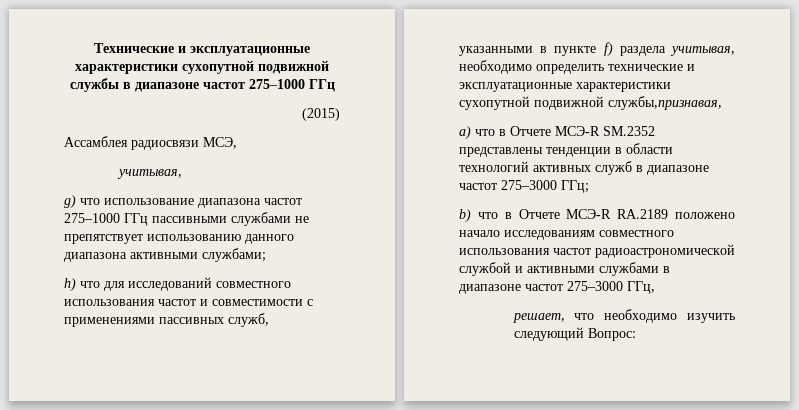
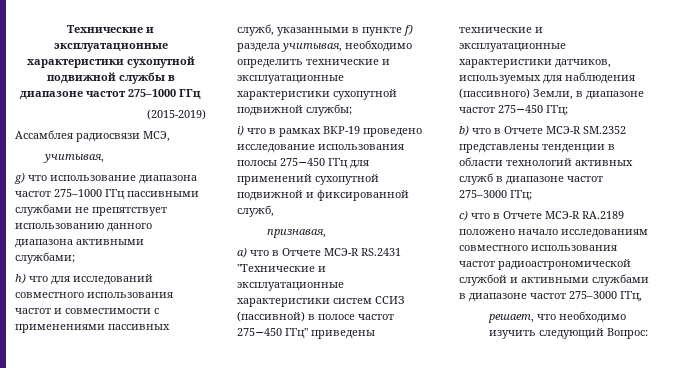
- (2015)
+ (2015-2019)
- h) что для исследований совместного использования частот и совместимости с применениями пассивных служб, указанными в пункте f) раздела учитывая, необходимо определить технические и эксплуатационные характеристики сухопутной подвижной службы,признавая,
+ h) что для исследований совместного использования частот и совместимости с применениями пассивных служб, указанными в пункте f) раздела учитывая, необходимо определить технические и эксплуатационные характеристики сухопутной подвижной службы;
+ i) что в рамках ВКР-19 проведено исследование использования полосы 275−450 ГГц для применений сухопутной подвижной и фиксированной служб,
+ признавая,
- a) что в Отчете МСЭ-R SM.2352 представлены тенденции в области технологий активных служб в диапазоне частот 275–3000 ГГц;
+ a) что в Отчете МСЭ-R RS.2431 "Технические и эксплуатационные характеристики систем ССИЗ (пассивной) в полосе частот 275−450 ГГц" приведены технические и эксплуатационные характеристики датчиков, используемых для наблюдения (пассивного) Земли, в диапазоне частот 275−450 ГГц;
+ b) что в Отчете МСЭ-R SM.2352 представлены тенденции в области технологий активных служб в диапазоне частот 275–3000 ГГц;
- b) что в Отчете МСЭ-R RA.2189 положено начало исследованиям совместного использования частот радиоастрономической службой и активными службами в диапазоне частот 275–3000 ГГц,
+ c) что в Отчете МСЭ-R RA.2189 положено начало исследованиям совместного использования частот радиоастрономической службой и активными службами в диапазоне частот 275–3000 ГГц,

